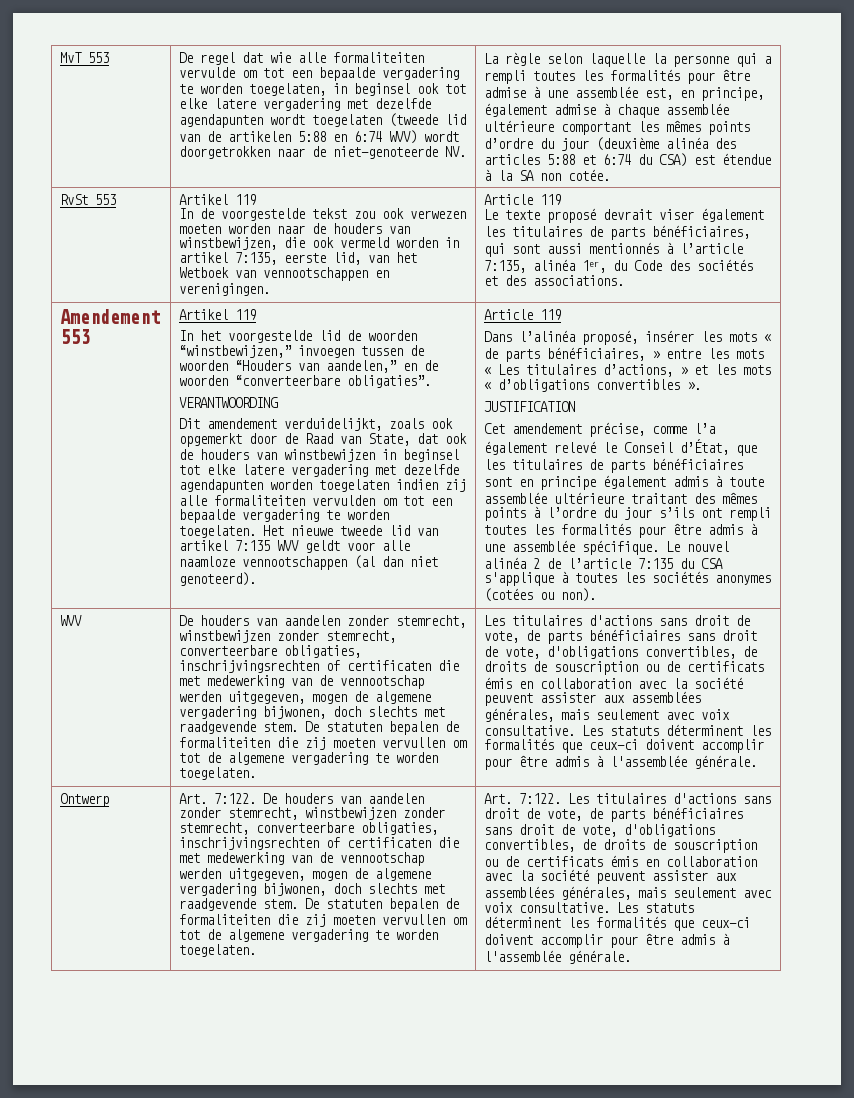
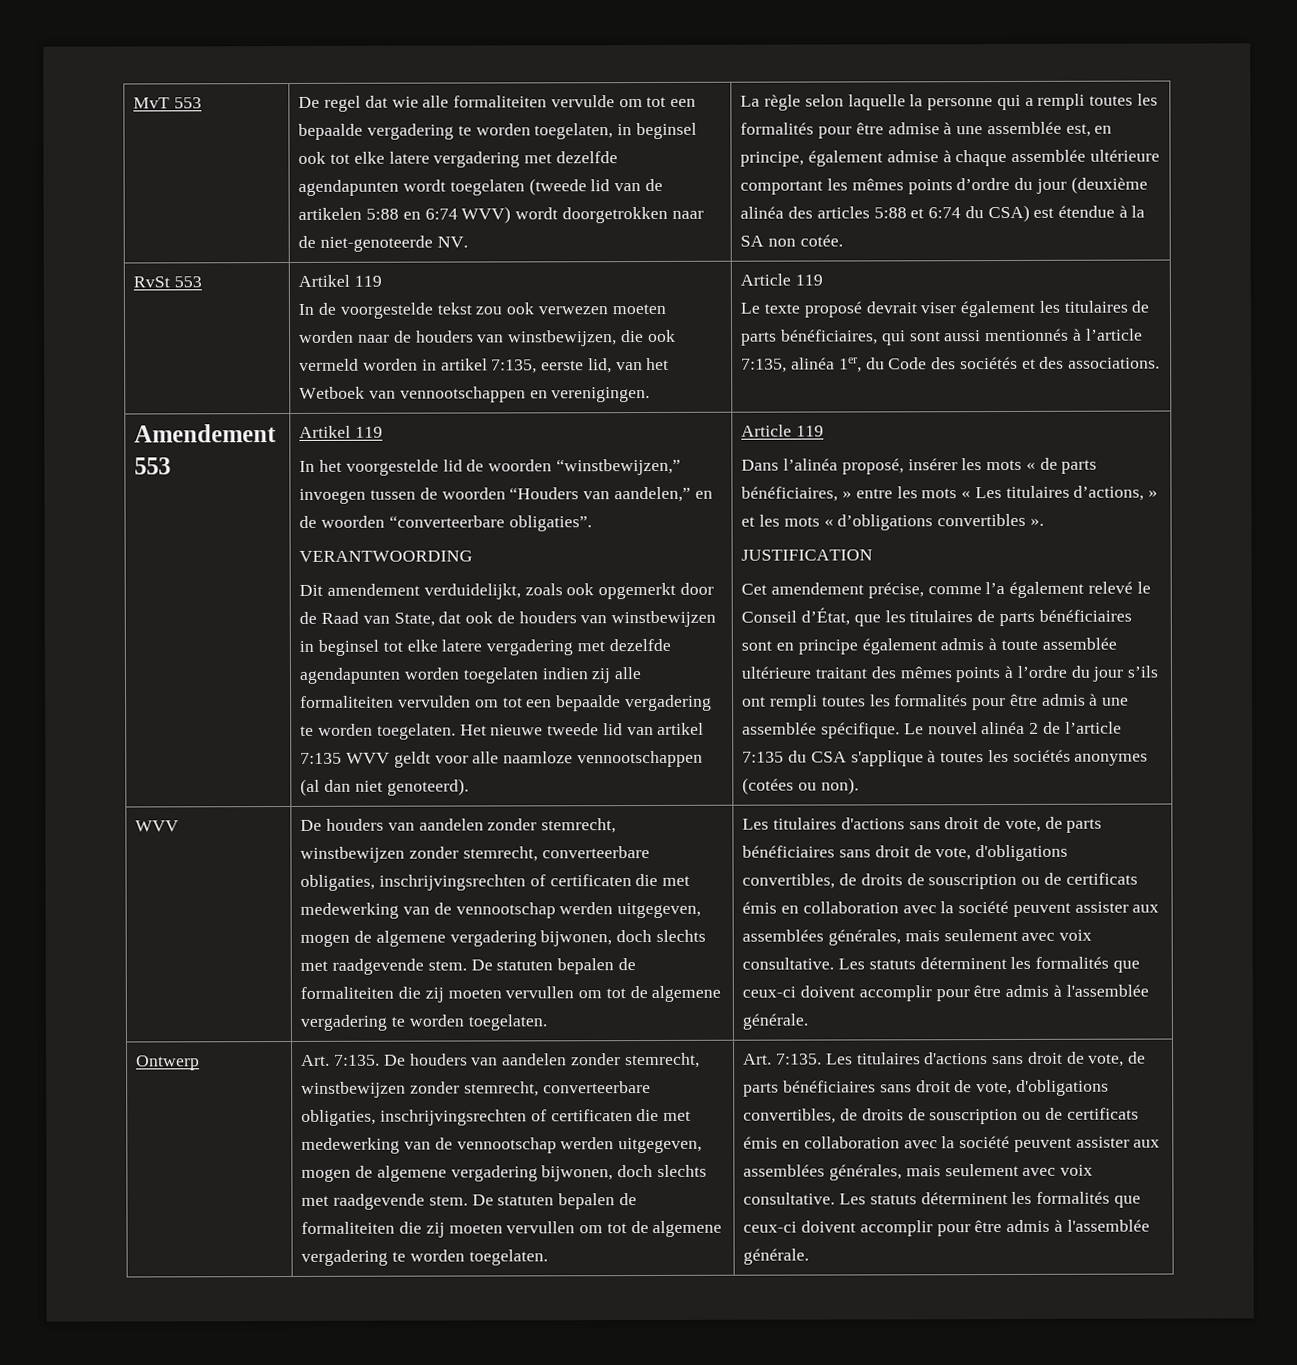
- Ontwerp | Art. 7:122.
+ Ontwerp | Art. 7:135.
- De statuten bepalen de formaliteiten die zij moeten vervullen om tot de algemene vergadering te worden toegelaten. | Art. 7:122.
+ De statuten bepalen de formaliteiten die zij moeten vervullen om tot de algemene vergadering te worden toegelaten. | Art. 7:135.

